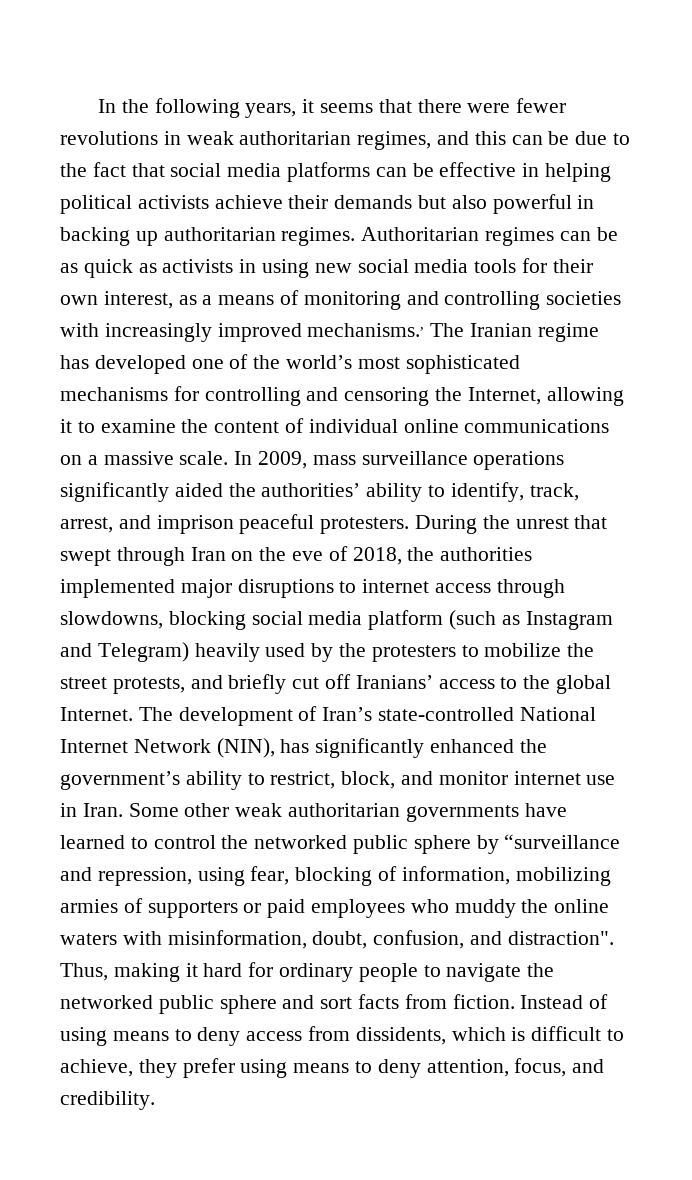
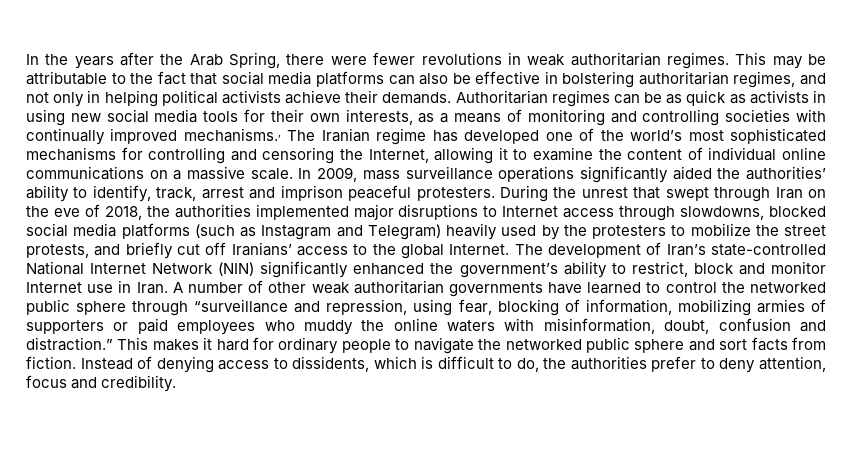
- In the following years, it seems that there were fewer revolutions in weak authoritarian regimes, and this can be due to the fact that social media platforms can be effective in helping political activists achieve their demands but also powerful in backing up authoritarian regimes.
+ In the years after the Arab Spring, there were fewer revolutions in weak authoritarian regimes. This may be attributable to the fact that social media platforms can also be effective in bolstering authoritarian regimes, and not only in helping political activists achieve their demands.
- Authoritarian regimes can be as quick as activists in using new social media tools for their own interest, as a means of monitoring and controlling societies with increasingly improved mechanisms., The Iranian regime has developed one of the world’s most sophisticated mechanisms for controlling and censoring the Internet, allowing it to examine the content of individual online communications on a massive scale.
+ Authoritarian regimes can be as quick as activists in using new social media tools for their own interests, as a means of monitoring and controlling societies with continually improved mechanisms., The Iranian regime has developed one of the world’s most sophisticated mechanisms for controlling and censoring the Internet, allowing it to examine the content of individual online communications on a massive scale.
- In 2009, mass surveillance operations significantly aided the authorities’ ability to identify, track, arrest, and imprison peaceful protesters.
+ In 2009, mass surveillance operations significantly aided the authorities’ ability to identify, track, arrest and imprison peaceful protesters.
- During the unrest that swept through Iran on the eve of 2018, the authorities implemented major disruptions to internet access through slowdowns, blocking social media platform (such as Instagram and Telegram) heavily used by the protesters to mobilize the street protests, and briefly cut off Iranians’ access to the global Internet.
+ During the unrest that swept through Iran on the eve of 2018, the authorities implemented major disruptions to Internet access through slowdowns, blocked social media platforms (such as Instagram and Telegram) heavily used by the protesters to mobilize the street protests, and briefly cut off Iranians’ access to the global Internet.
- The development of Iran’s state-controlled National Internet Network (NIN), has significantly enhanced the government’s ability to restrict, block, and monitor internet use in Iran.
+ The development of Iran’s state-controlled National Internet Network (NIN) significantly enhanced the government’s ability to restrict, block and monitor Internet use in Iran.
- Some other weak authoritarian governments have learned to control the networked public sphere by “surveillance and repression, using fear, blocking of information, mobilizing armies of supporters or paid employees who muddy the online waters with misinformation, doubt, confusion, and distraction". Thus, making it hard for ordinary people to navigate the networked public sphere and sort facts from fiction.
+ A number of other weak authoritarian governments have learned to control the networked public sphere through “surveillance and repression, using fear, blocking of information, mobilizing armies of supporters or paid employees who muddy the online waters with misinformation, doubt, confusion and distraction.” This makes it hard for ordinary people to navigate the networked public sphere and sort facts from fiction.
- Instead of using means to deny access from dissidents, which is difficult to achieve, they prefer using means to deny attention, focus, and credibility.
+ Instead of denying access to dissidents, which is difficult to do, the authorities prefer to deny attention, focus and credibility.

